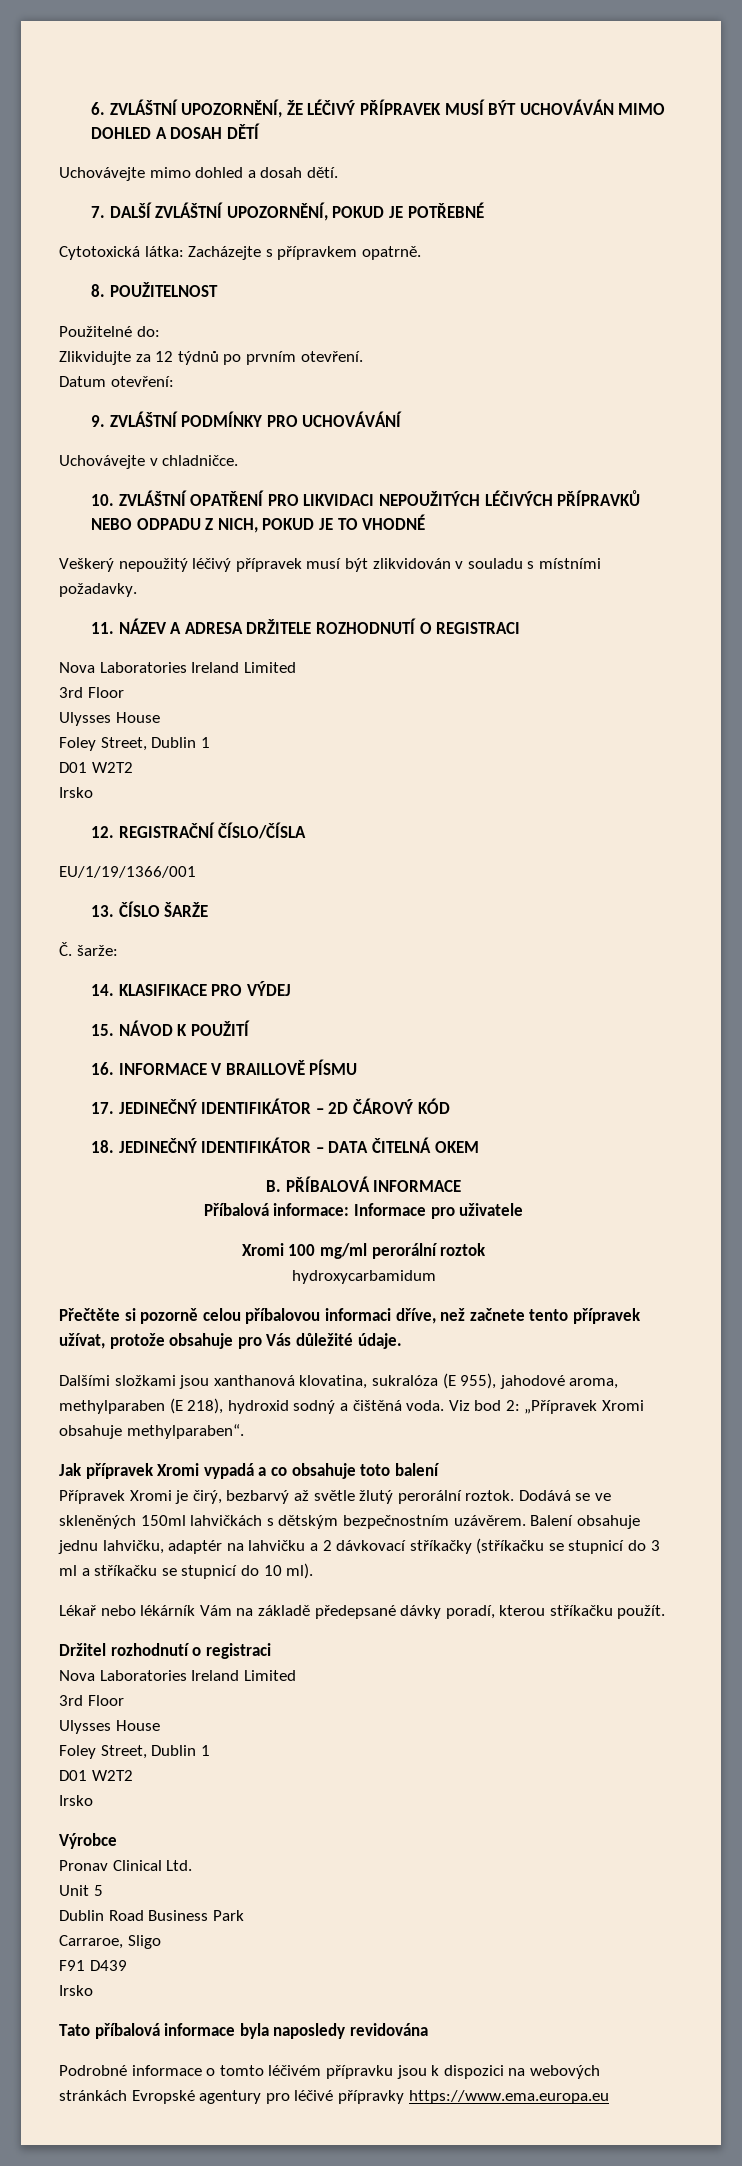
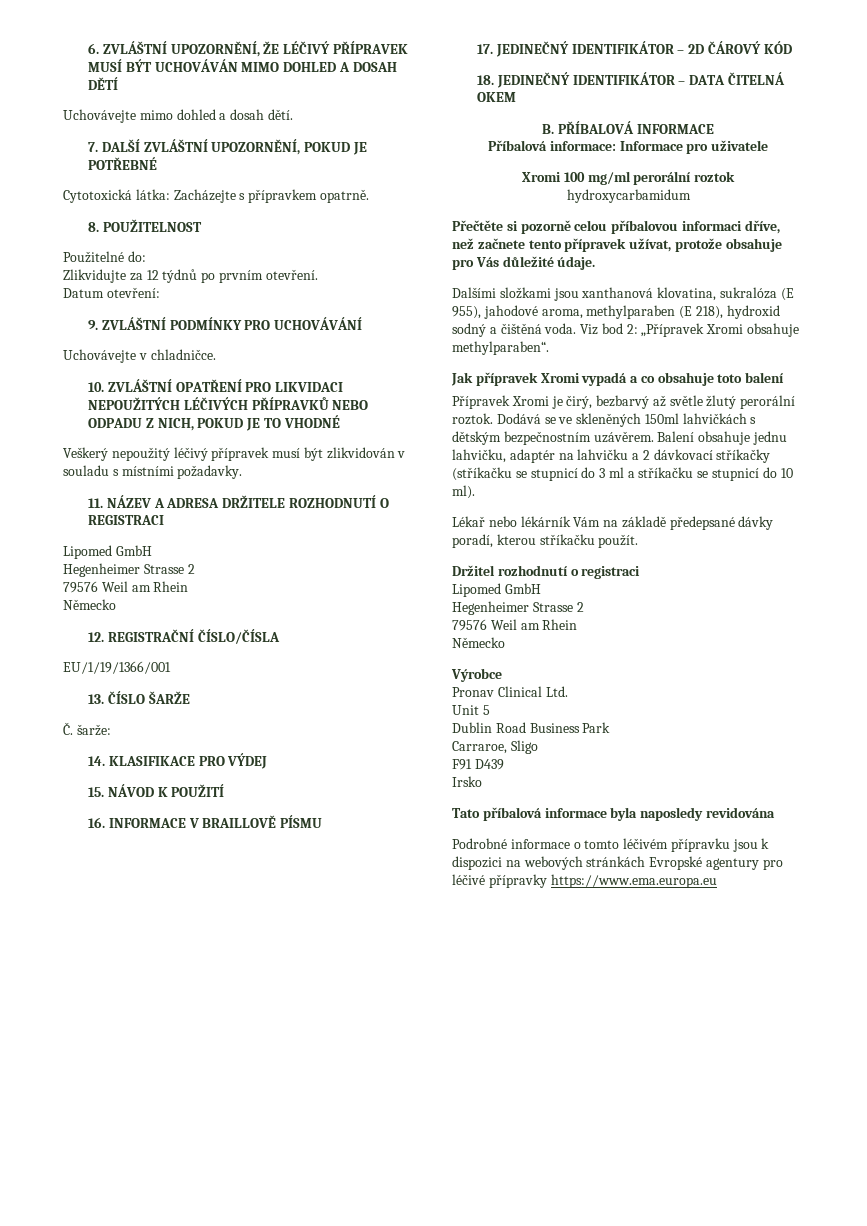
  11. NÁZEV A ADRESA DRŽITELE ROZHODNUTÍ O REGISTRACI
- Nova Laboratories Ireland Limited
- 3rd Floor
- Ulysses House
- Foley Street, Dublin 1
- D01 W2T2
- Irsko
+ Lipomed GmbH
+ Hegenheimer Strasse 2
+ 79576 Weil am Rhein
+ Německo
  Držitel rozhodnutí o registraci
- Nova Laboratories Ireland Limited
- 3rd Floor
- Ulysses House
- Foley Street, Dublin 1
- D01 W2T2
- Irsko
+ Lipomed GmbH
+ Hegenheimer Strasse 2
+ 79576 Weil am Rhein
+ Německo

